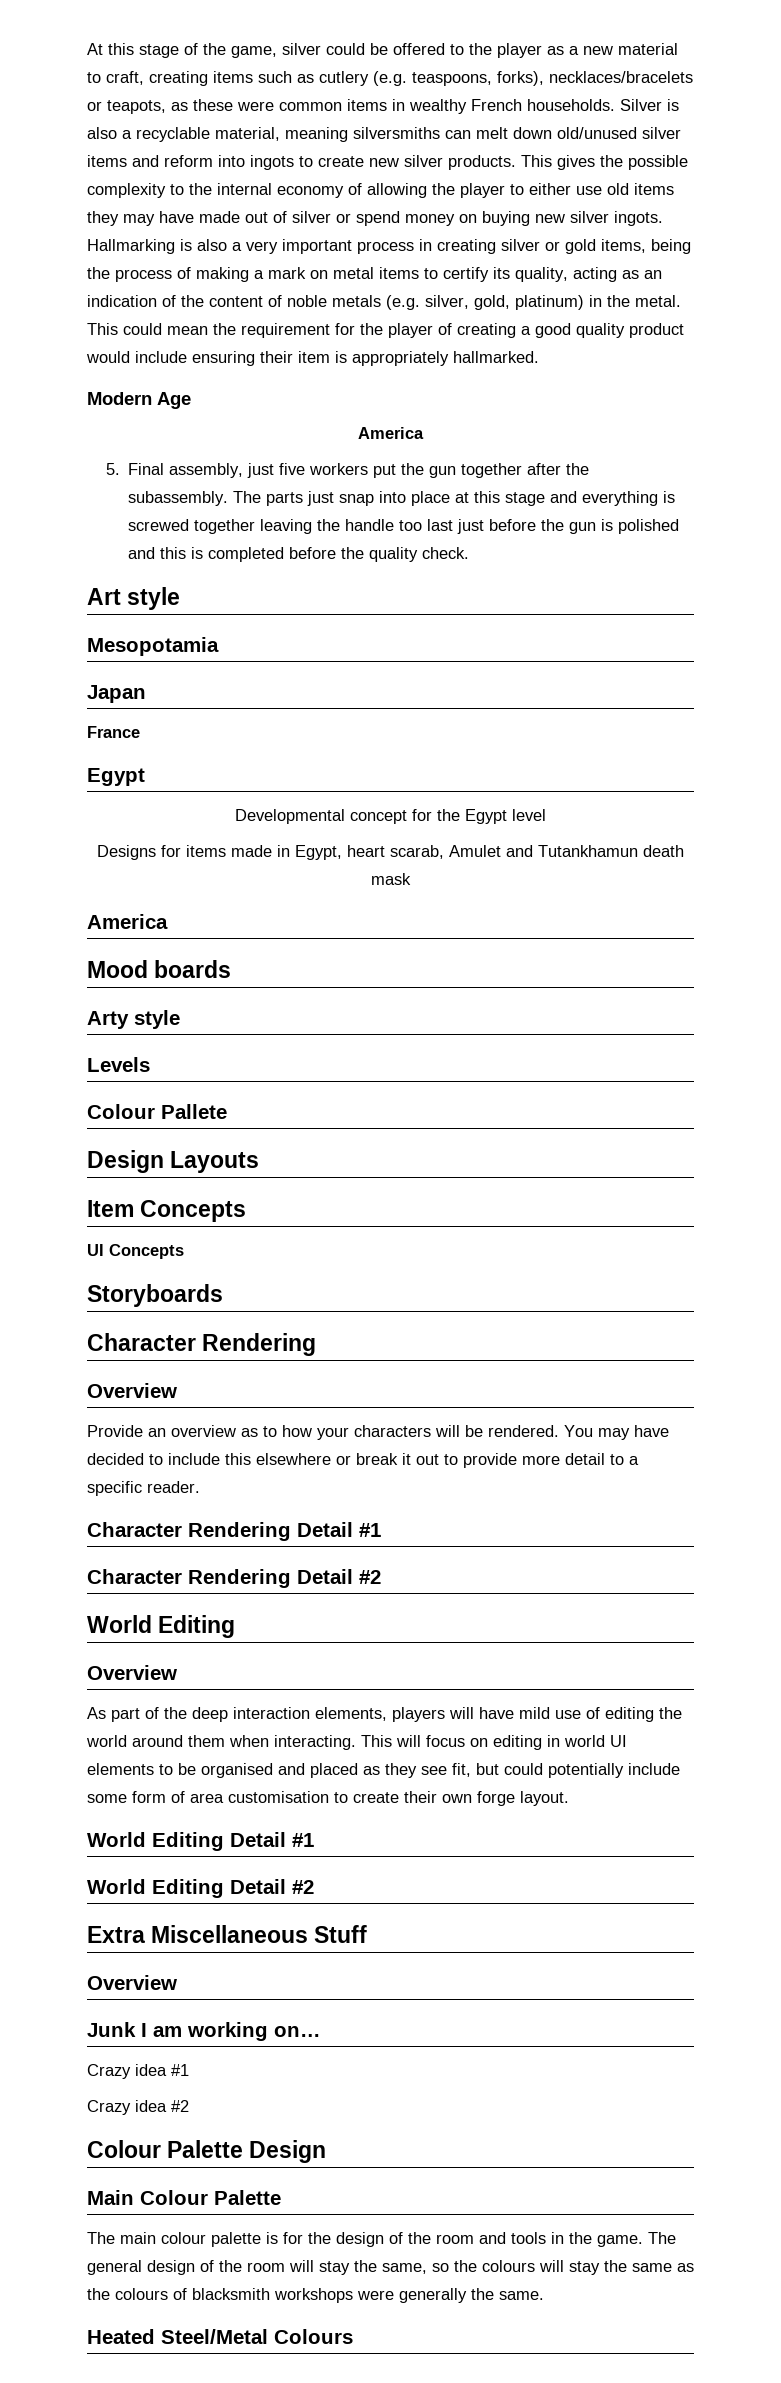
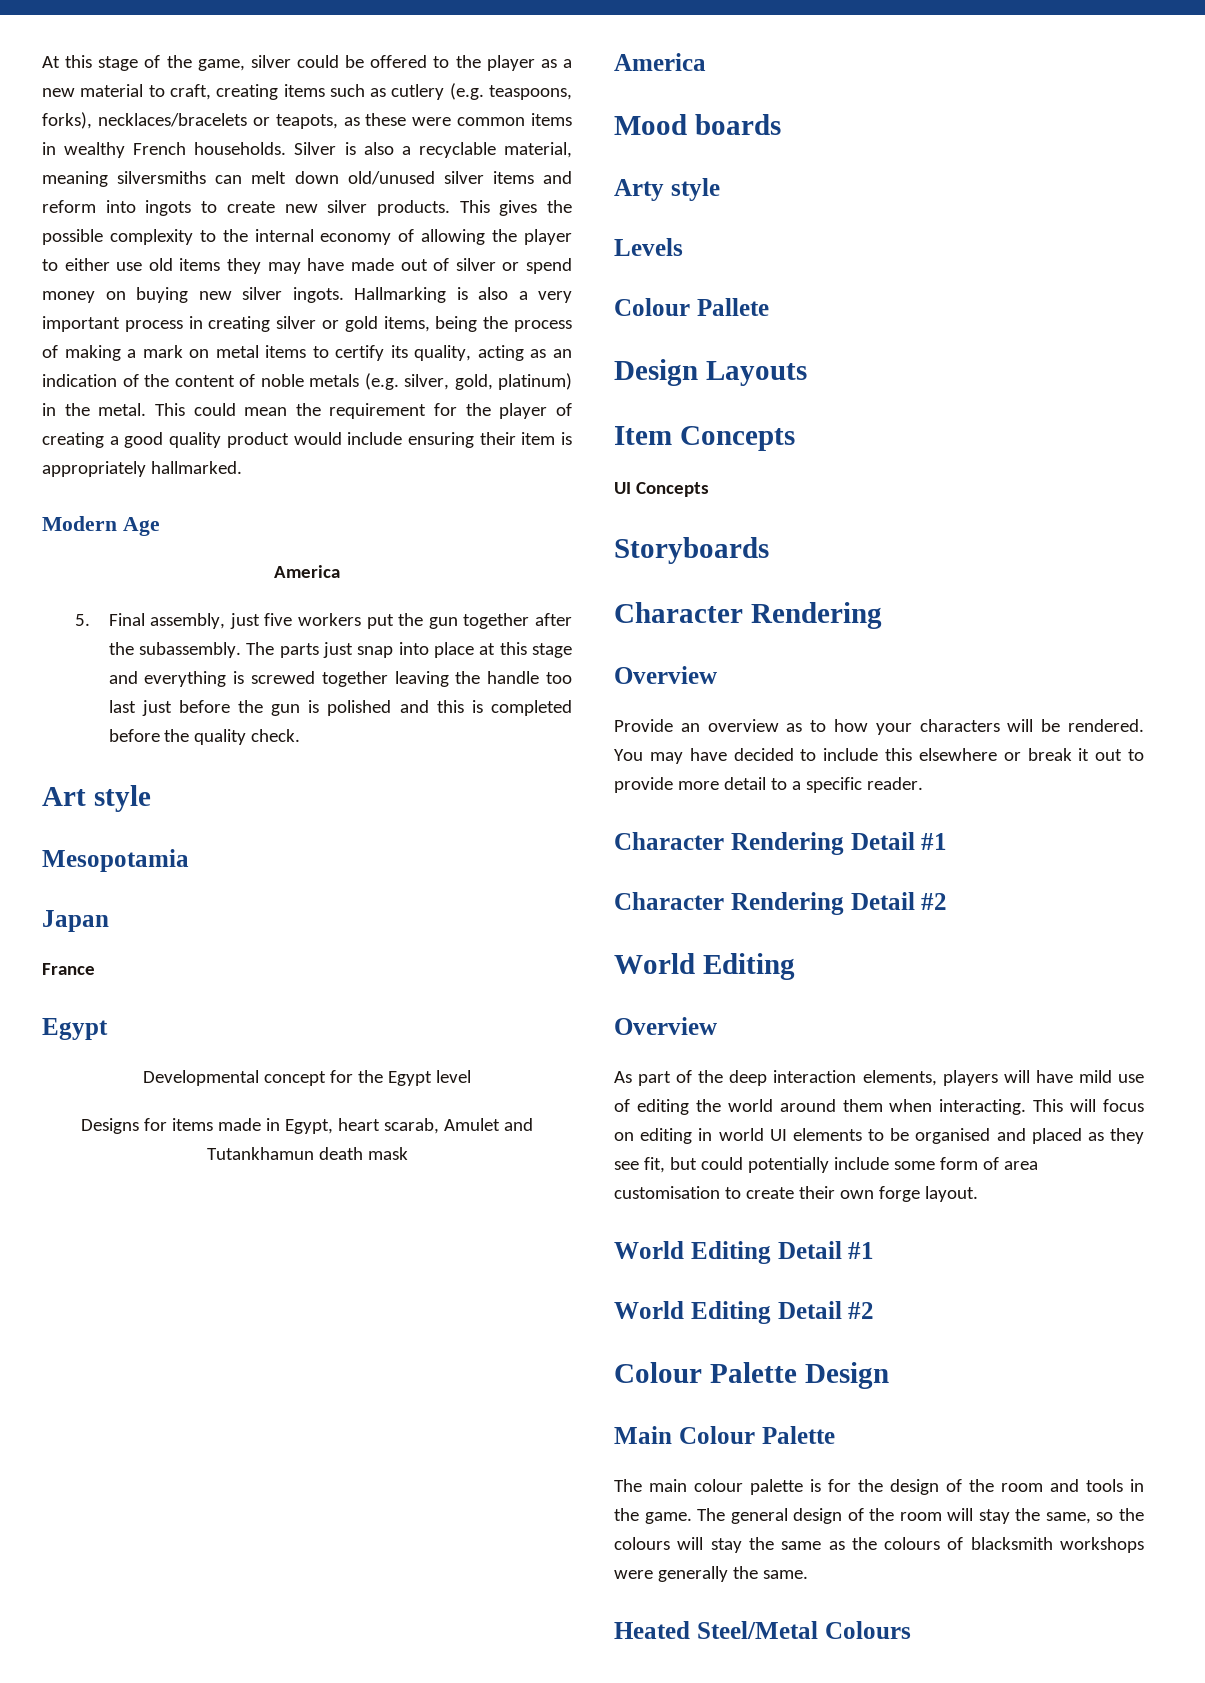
- Extra Miscellaneous Stuff
- Overview
- Junk I am working on…
- Crazy idea #1
- Crazy idea #2

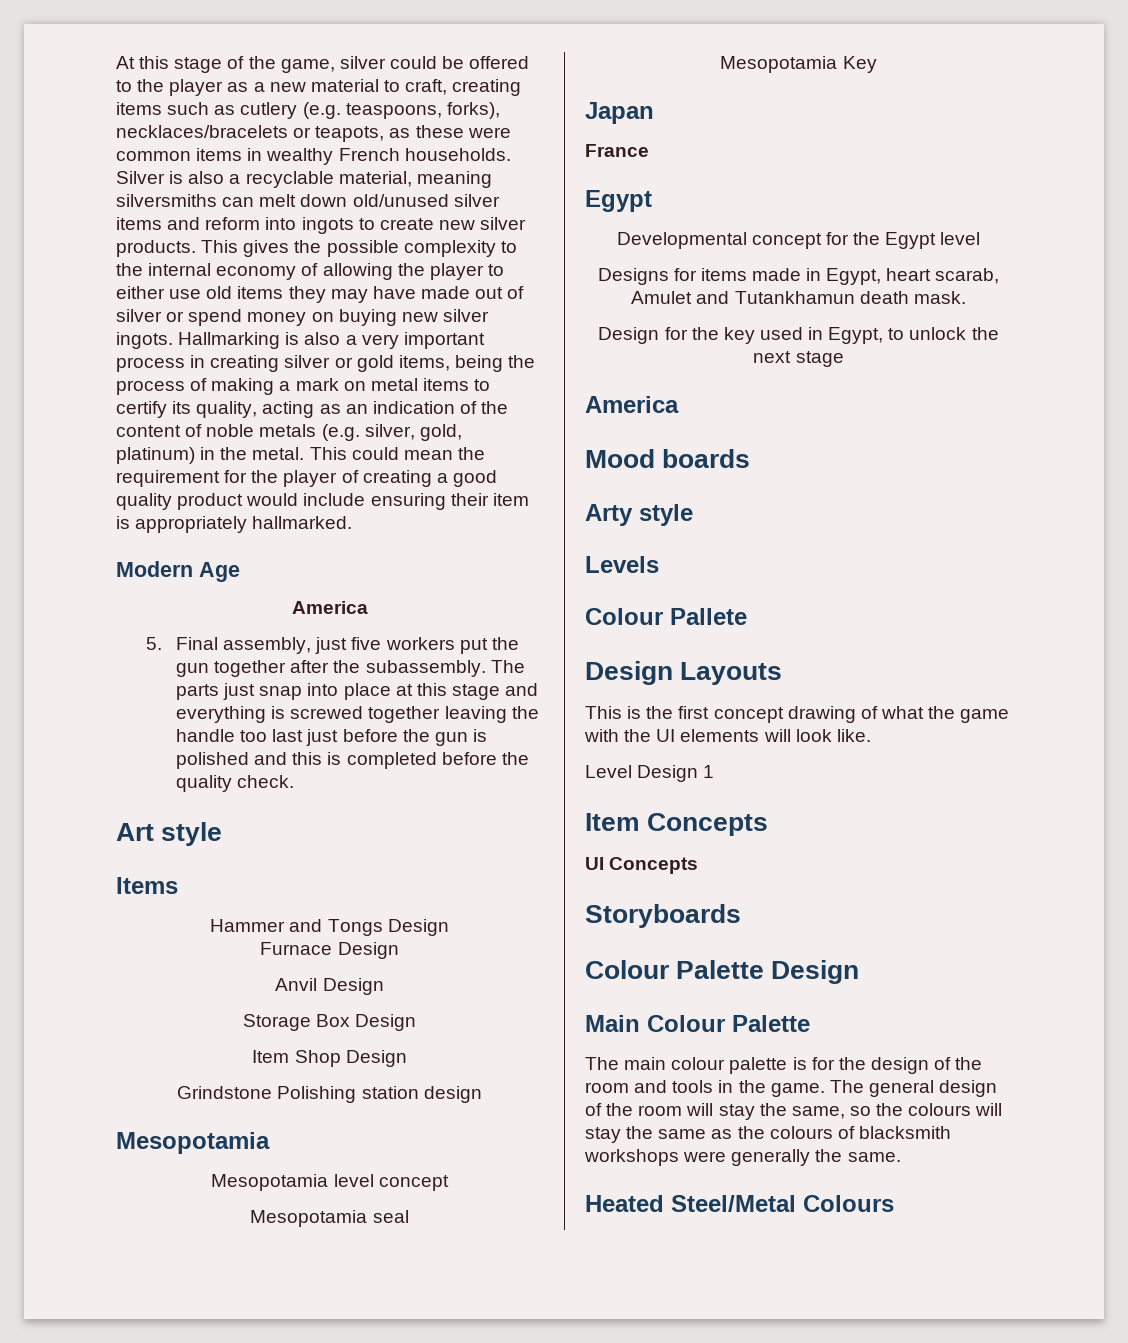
+ Items
+ Hammer and Tongs Design
+ Furnace Design
+ Anvil Design
+ Storage Box Design
+ Item Shop Design
+ Grindstone Polishing station design
  Mesopotamia
+ Mesopotamia level concept
+ Mesopotamia seal
+ Mesopotamia Key
- Designs for items made in Egypt, heart scarab, Amulet and Tutankhamun death mask
+ Designs for items made in Egypt, heart scarab, Amulet and Tutankhamun death mask.
+ Design for the key used in Egypt, to unlock the next stage
+ This is the first concept drawing of what the game with the UI elements will look like.
+ Level Design 1
  Storyboards
- Character Rendering
- Overview
- Provide an overview as to how your characters will be rendered. You may have decided to include this elsewhere or break it out to provide more detail to a specific reader.
- Character Rendering Detail #1
- Character Rendering Detail #2
- World Editing
- Overview
- As part of the deep interaction elements, players will have mild use of editing the world around them when interacting. This will focus on editing in world UI elements to be organised and placed as they see fit, but could potentially include some form of area customisation to create their own forge layout.
- World Editing Detail #1
- World Editing Detail #2

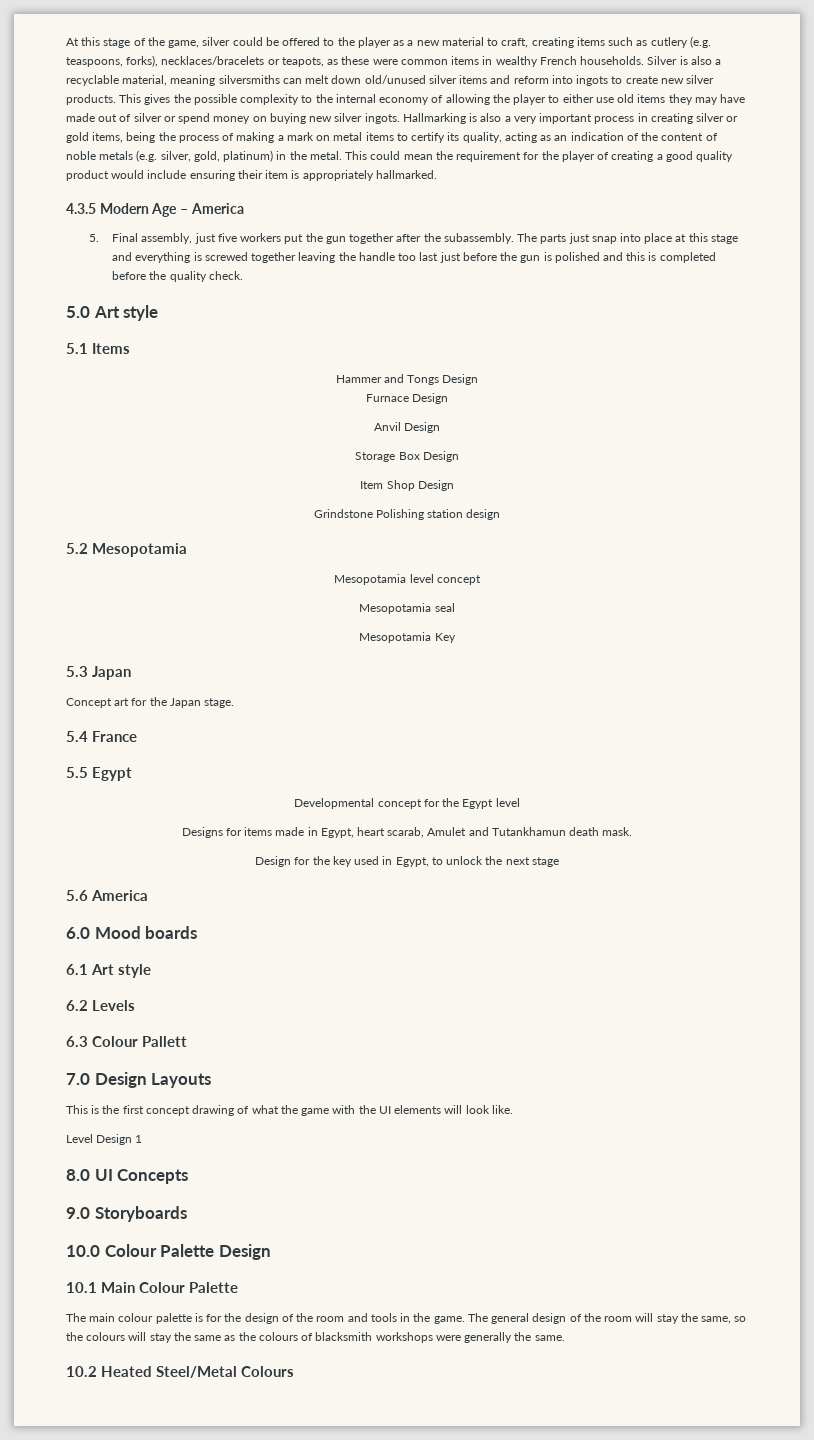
- Modern Age
- America
+ 4.3.5 Modern Age – America
- Art style
- Items
+ 5.0 Art style
+ 5.1 Items
  Grindstone Polishing station design
- Mesopotamia
+ 5.2 Mesopotamia
- Japan
+ 5.3 Japan
- France
- Egypt
+ Concept art for the Japan stage.
+ 5.4 France
+ 5.5 Egypt
  Design for the key used in Egypt, to unlock the next stage
- America
- Mood boards
+ 5.6 America
+ 6.0 Mood boards
- Arty style
- Levels
+ 6.1 Art style
+ 6.2 Levels
- Colour Pallete
- Design Layouts
+ 6.3 Colour Pallett
+ 7.0 Design Layouts
- Item Concepts
- UI Concepts
+ 8.0 UI Concepts
- Storyboards
+ 9.0 Storyboards
- Colour Palette Design
+ 10.0 Colour Palette Design
- Main Colour Palette
+ 10.1 Main Colour Palette
- Heated Steel/Metal Colours
+ 10.2 Heated Steel/Metal Colours

